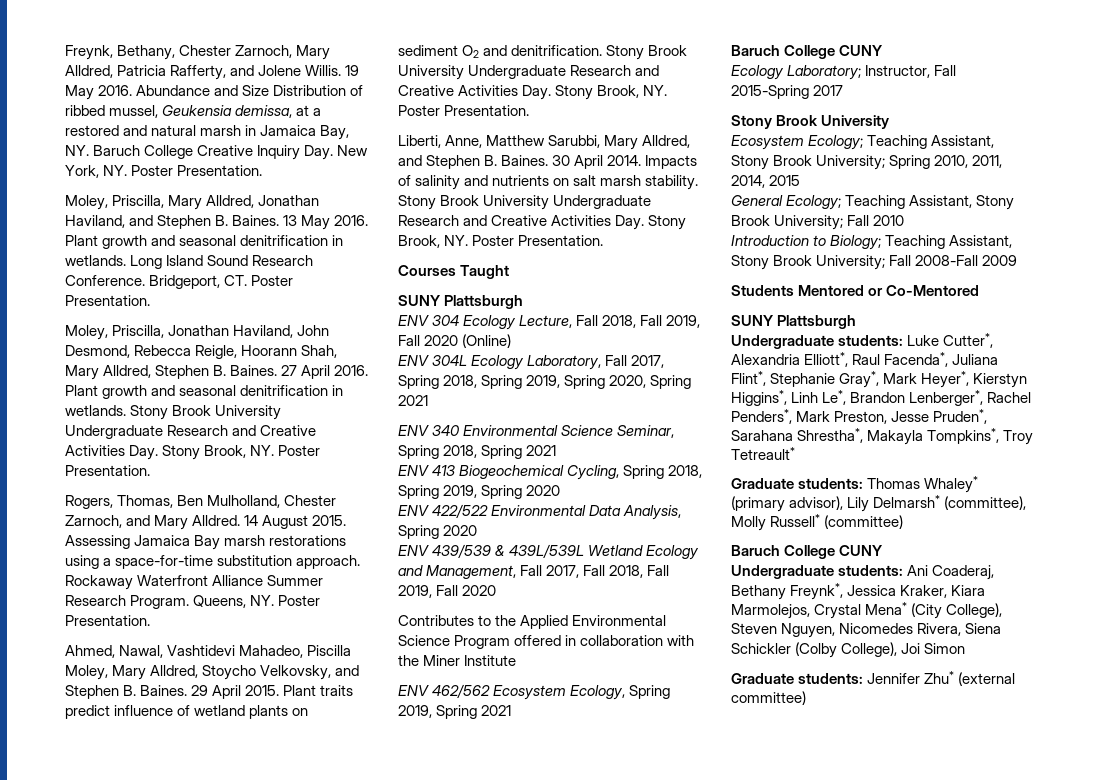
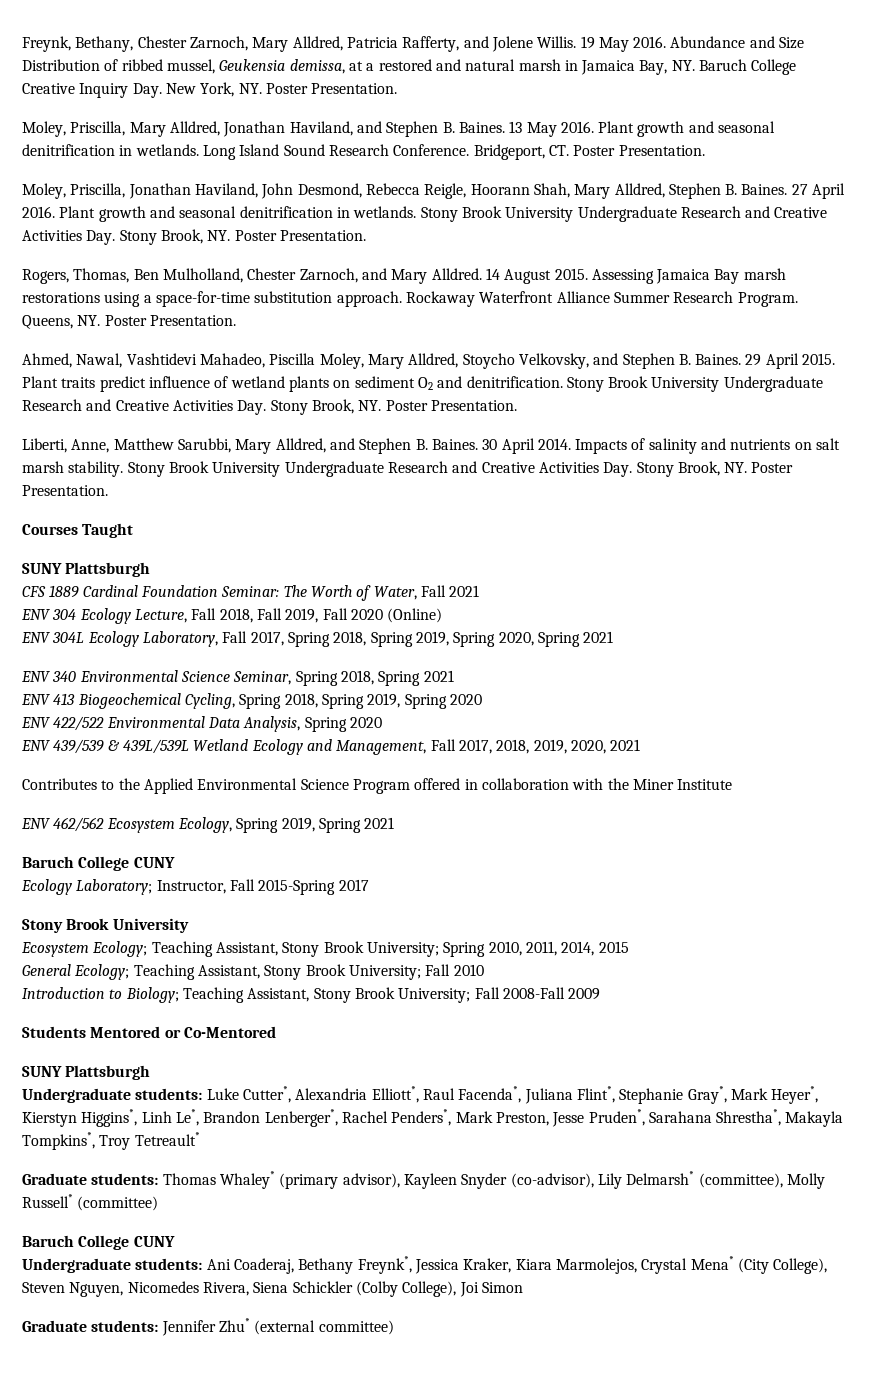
+ CFS 1889 Cardinal Foundation Seminar: The Worth of Water, Fall 2021
- ENV 439/539 & 439L/539L Wetland Ecology and Management, Fall 2017, Fall 2018, Fall 2019, Fall 2020
+ ENV 439/539 & 439L/539L Wetland Ecology and Management, Fall 2017, 2018, 2019, 2020, 2021
- Graduate students: Thomas Whaley* (primary advisor), Lily Delmarsh* (committee), Molly Russell* (committee)
+ Graduate students: Thomas Whaley* (primary advisor), Kayleen Snyder (co-advisor), Lily Delmarsh* (committee), Molly Russell* (committee)

